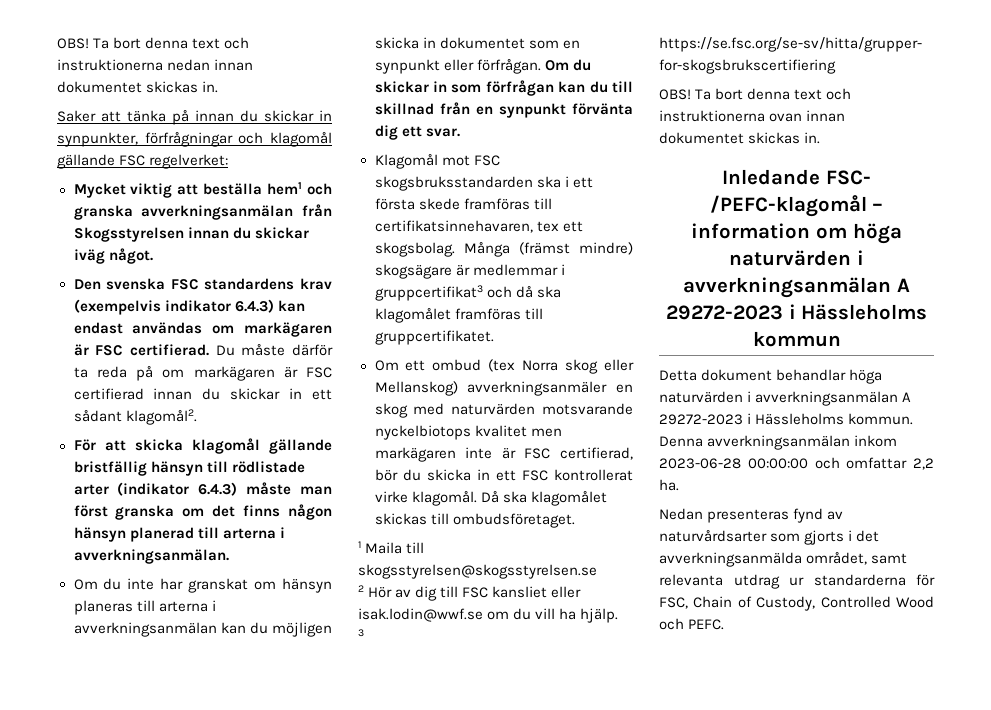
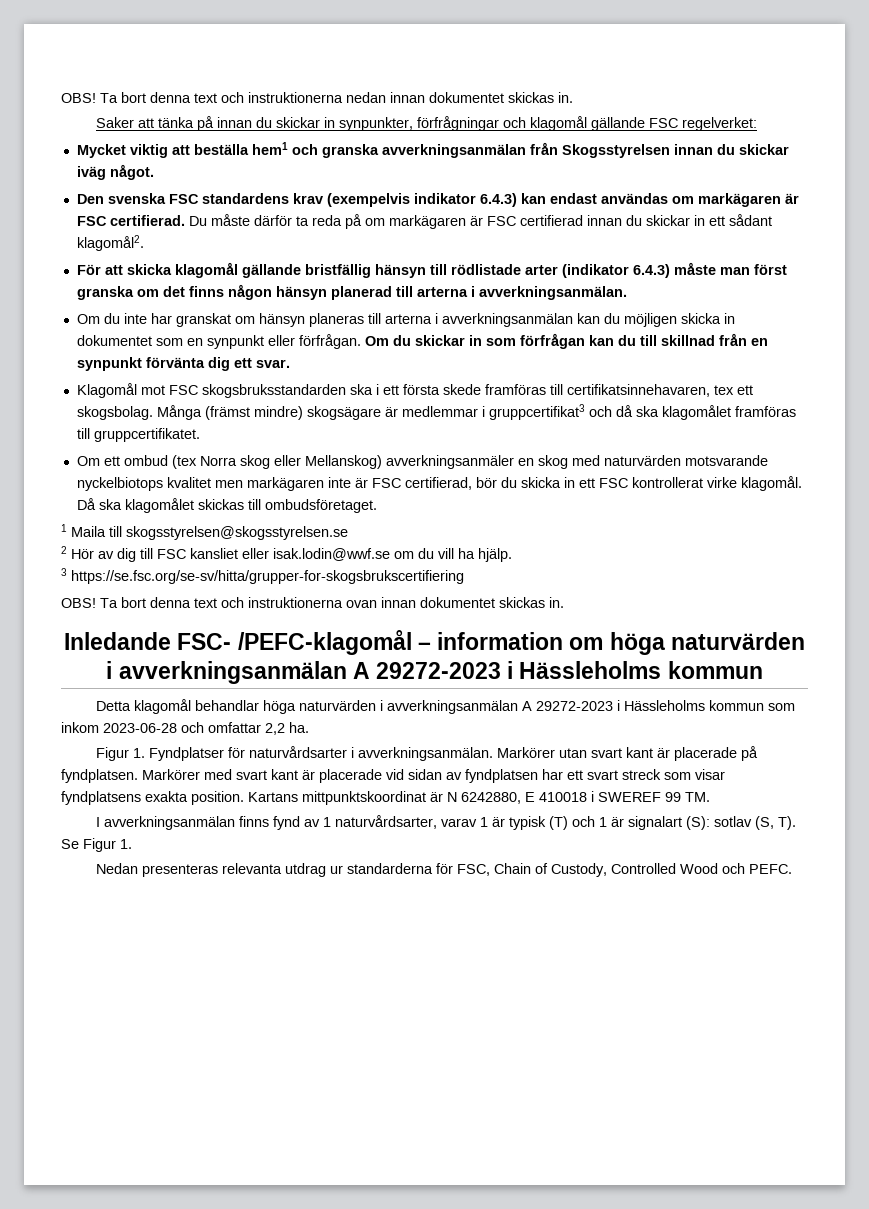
- Detta dokument behandlar höga naturvärden i avverkningsanmälan A 29272-2023 i Hässleholms kommun. Denna avverkningsanmälan inkom 2023-06-28 00:00:00 och omfattar 2,2 ha.
+ Detta klagomål behandlar höga naturvärden i avverkningsanmälan A 29272-2023 i Hässleholms kommun som inkom 2023-06-28 och omfattar 2,2 ha.
- Nedan presenteras fynd av naturvårdsarter som gjorts i det avverkningsanmälda området, samt relevanta utdrag ur standarderna för FSC, Chain of Custody, Controlled Wood och PEFC.
+ Figur 1. Fyndplatser för naturvårdsarter i avverkningsanmälan. Markörer utan svart kant är placerade på fyndplatsen. Markörer med svart kant är placerade vid sidan av fyndplatsen har ett svart streck som visar fyndplatsens exakta position. Kartans mittpunktskoordinat är N 6242880, E 410018 i SWEREF 99 TM.
+ I avverkningsanmälan finns fynd av 1 naturvårdsarter, varav 1 är typisk (T) och 1 är signalart (S): sotlav (S, T). Se Figur 1.
+ Nedan presenteras relevanta utdrag ur standarderna för FSC, Chain of Custody, Controlled Wood och PEFC.

